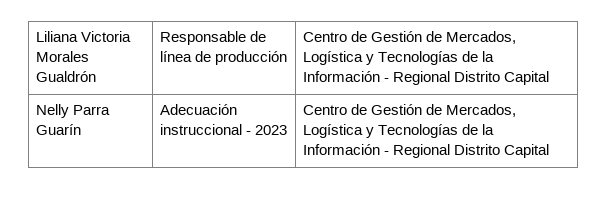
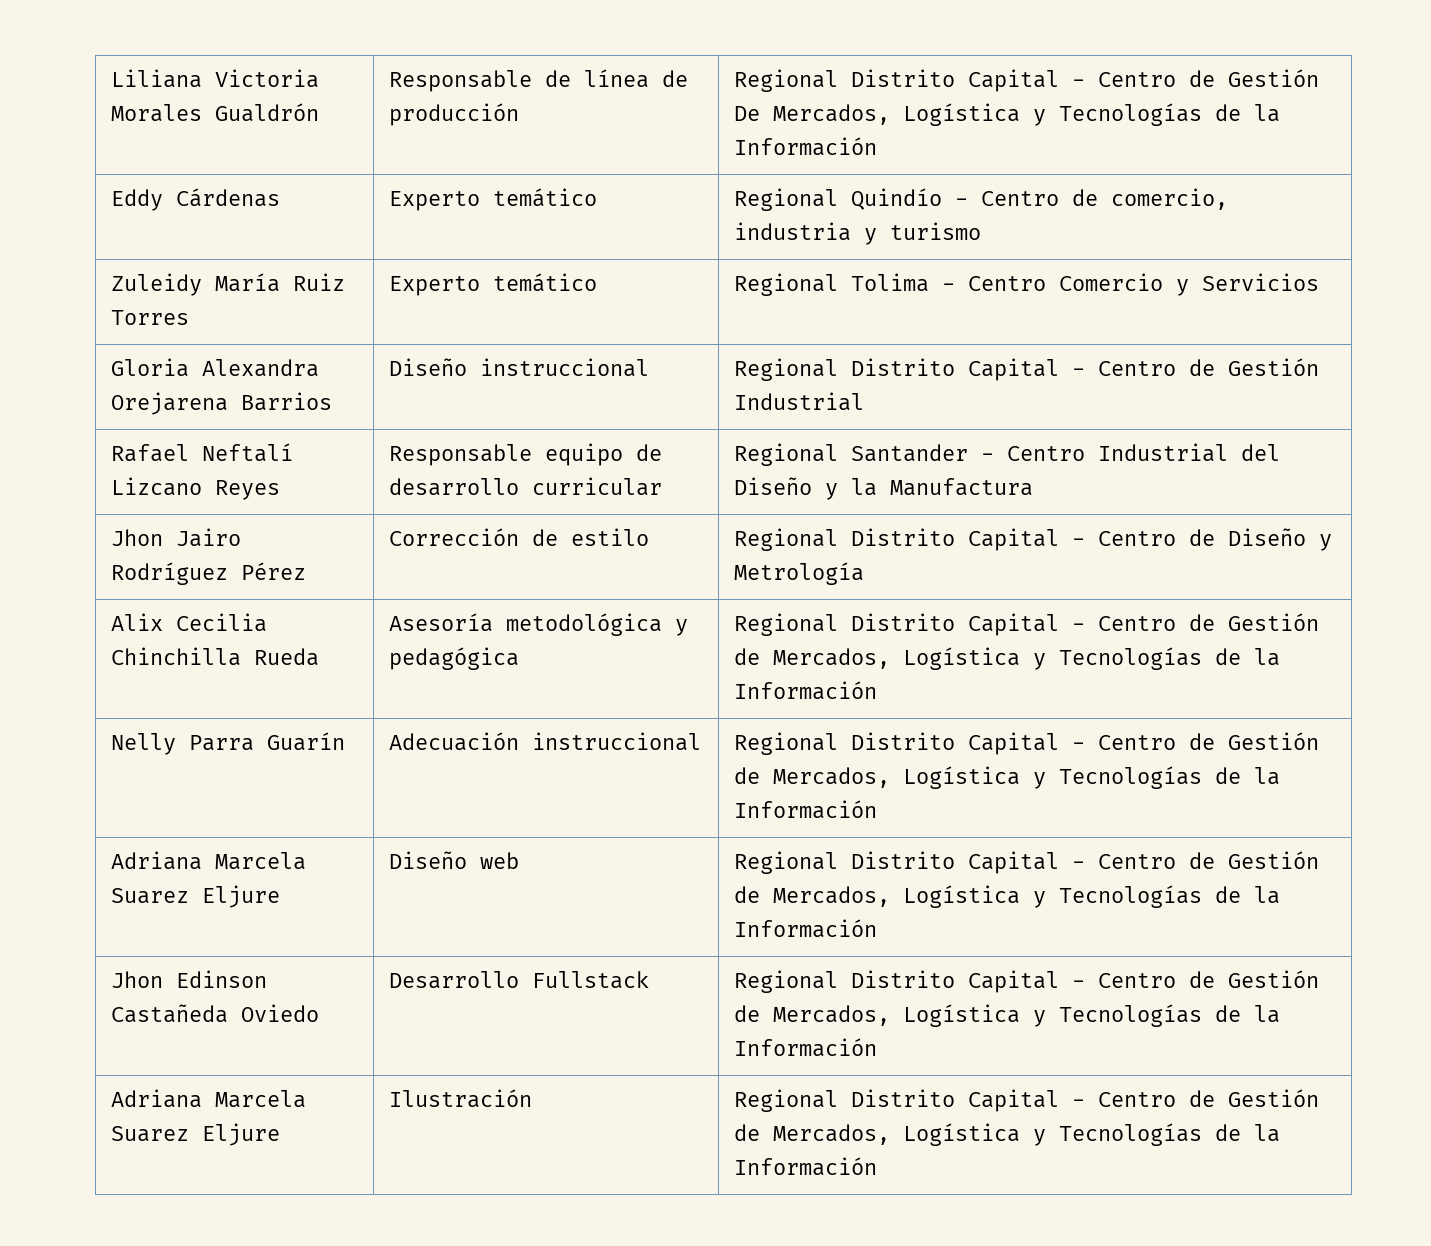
- Liliana Victoria Morales Gualdrón | Responsable de línea de producción | Centro de Gestión de Mercados, Logística y Tecnologías de la Información - Regional Distrito Capital
+ Liliana Victoria Morales Gualdrón | Responsable de línea de producción | Regional Distrito Capital - Centro de Gestión De Mercados, Logística y Tecnologías de la Información
+ Eddy Cárdenas | Experto temático | Regional Quindío - Centro de comercio, industria y turismo
+ Zuleidy María Ruiz Torres | Experto temático | Regional Tolima - Centro Comercio y Servicios
+ Gloria Alexandra Orejarena Barrios | Diseño instruccional | Regional Distrito Capital - Centro de Gestión Industrial
+ Rafael Neftalí Lizcano Reyes | Responsable equipo de desarrollo curricular | Regional Santander - Centro Industrial del Diseño y la Manufactura
+ Jhon Jairo Rodríguez Pérez | Corrección de estilo | Regional Distrito Capital - Centro de Diseño y Metrología
+ Alix Cecilia Chinchilla Rueda | Asesoría metodológica y pedagógica | Regional Distrito Capital - Centro de Gestión de Mercados, Logística y Tecnologías de la Información
- Nelly Parra Guarín | Adecuación instruccional - 2023 | Centro de Gestión de Mercados, Logística y Tecnologías de la Información - Regional Distrito Capital
+ Nelly Parra Guarín | Adecuación instruccional | Regional Distrito Capital - Centro de Gestión de Mercados, Logística y Tecnologías de la Información
+ Adriana Marcela Suarez Eljure | Diseño web | Regional Distrito Capital - Centro de Gestión de Mercados, Logística y Tecnologías de la Información
+ Jhon Edinson Castañeda Oviedo | Desarrollo Fullstack | Regional Distrito Capital - Centro de Gestión de Mercados, Logística y Tecnologías de la Información
+ Adriana Marcela Suarez Eljure | Ilustración | Regional Distrito Capital - Centro de Gestión de Mercados, Logística y Tecnologías de la Información

